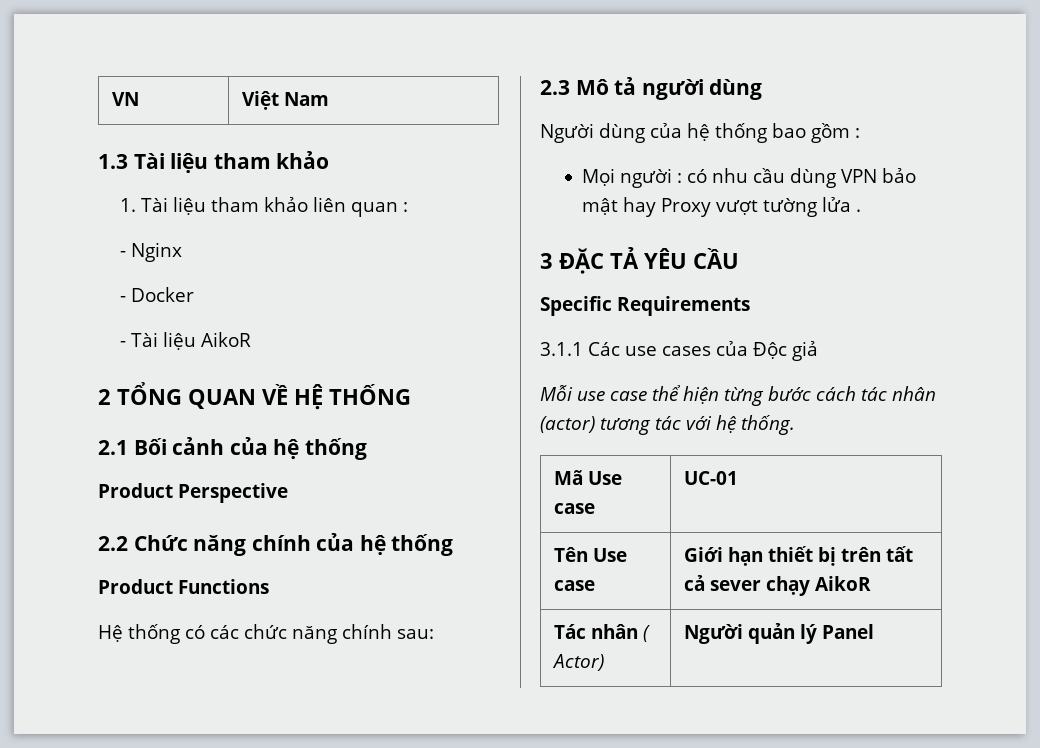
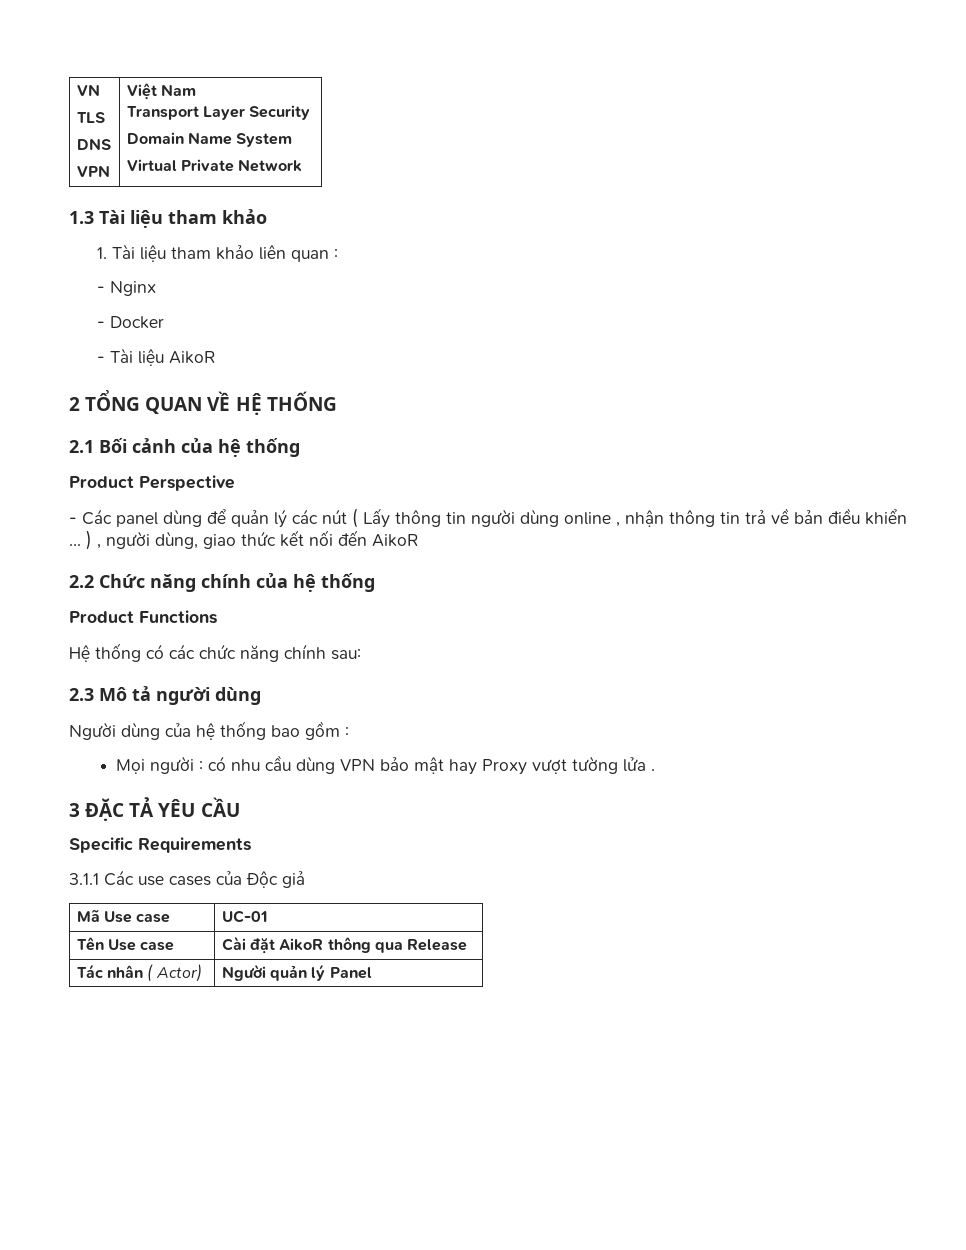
- VN | Việt Nam
+ VN
+ TLS
+ DNS
+ VPN | Việt Nam
+ Transport Layer Security
+ Domain Name System
+ Virtual Private Network
+ - Các panel dùng để quản lý các nút ( Lấy thông tin người dùng online , nhận thông tin trả về bản điều khiển … ) , người dùng, giao thức kết nối đến AikoR
- Mỗi use case thể hiện từng bước cách tác nhân (actor) tương tác với hệ thống.
- Tên Use case | Giới hạn thiết bị trên tất cả sever chạy AikoR
+ Tên Use case | Cài đặt AikoR thông qua Release

